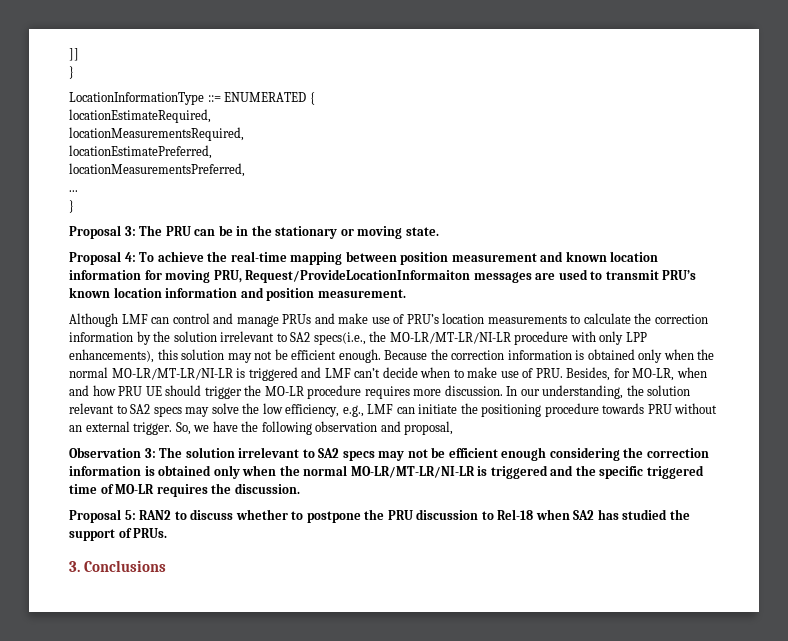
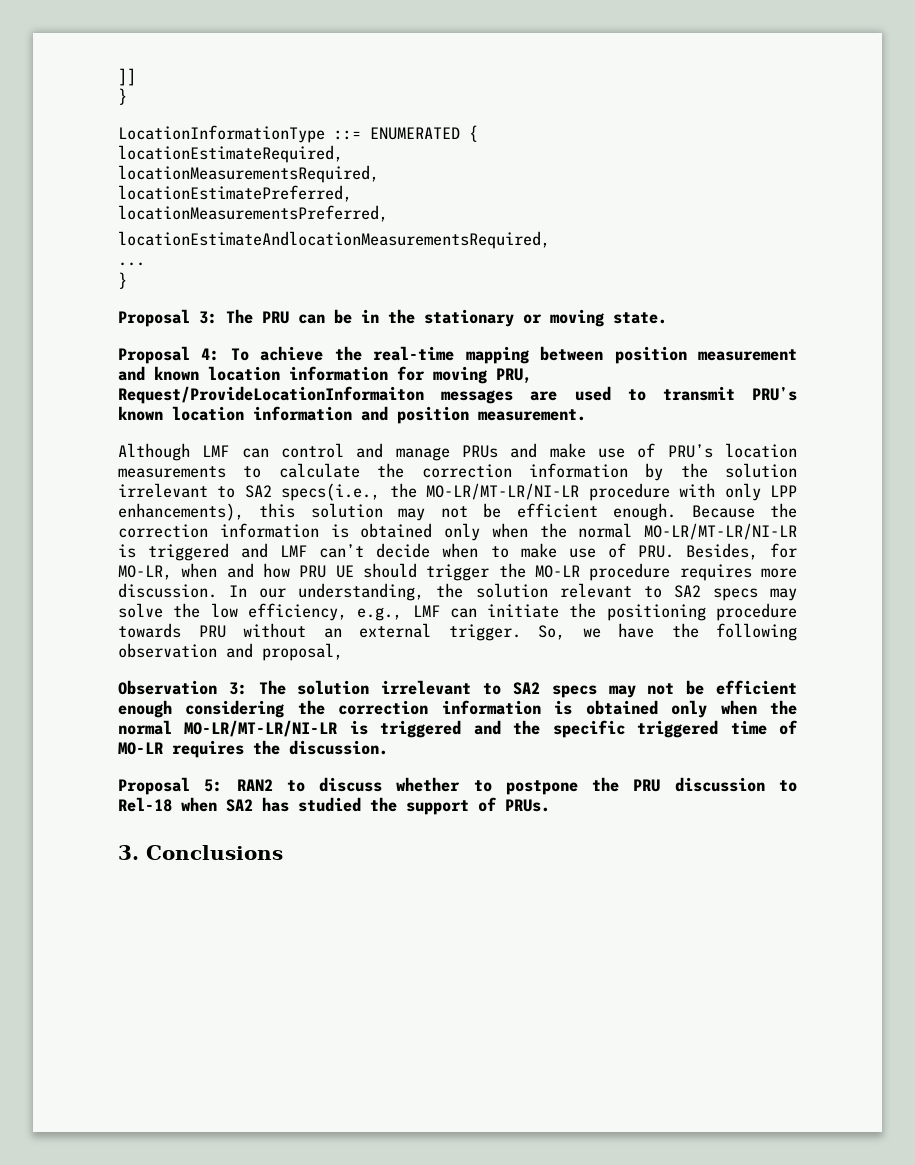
+ locationEstimateAndlocationMeasurementsRequired,

